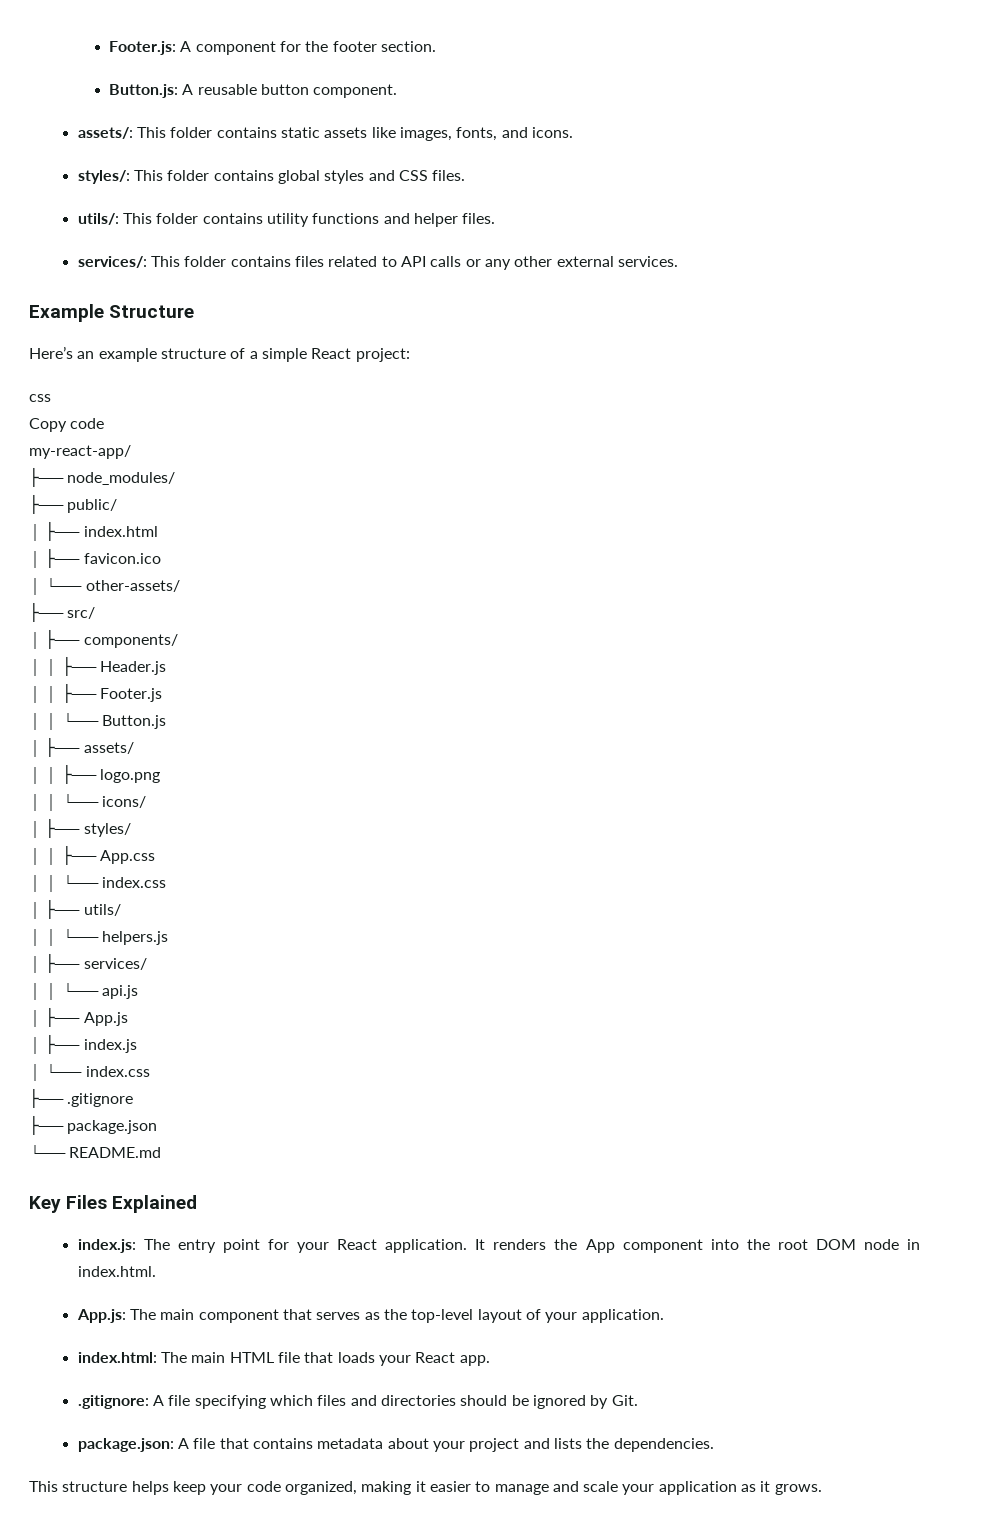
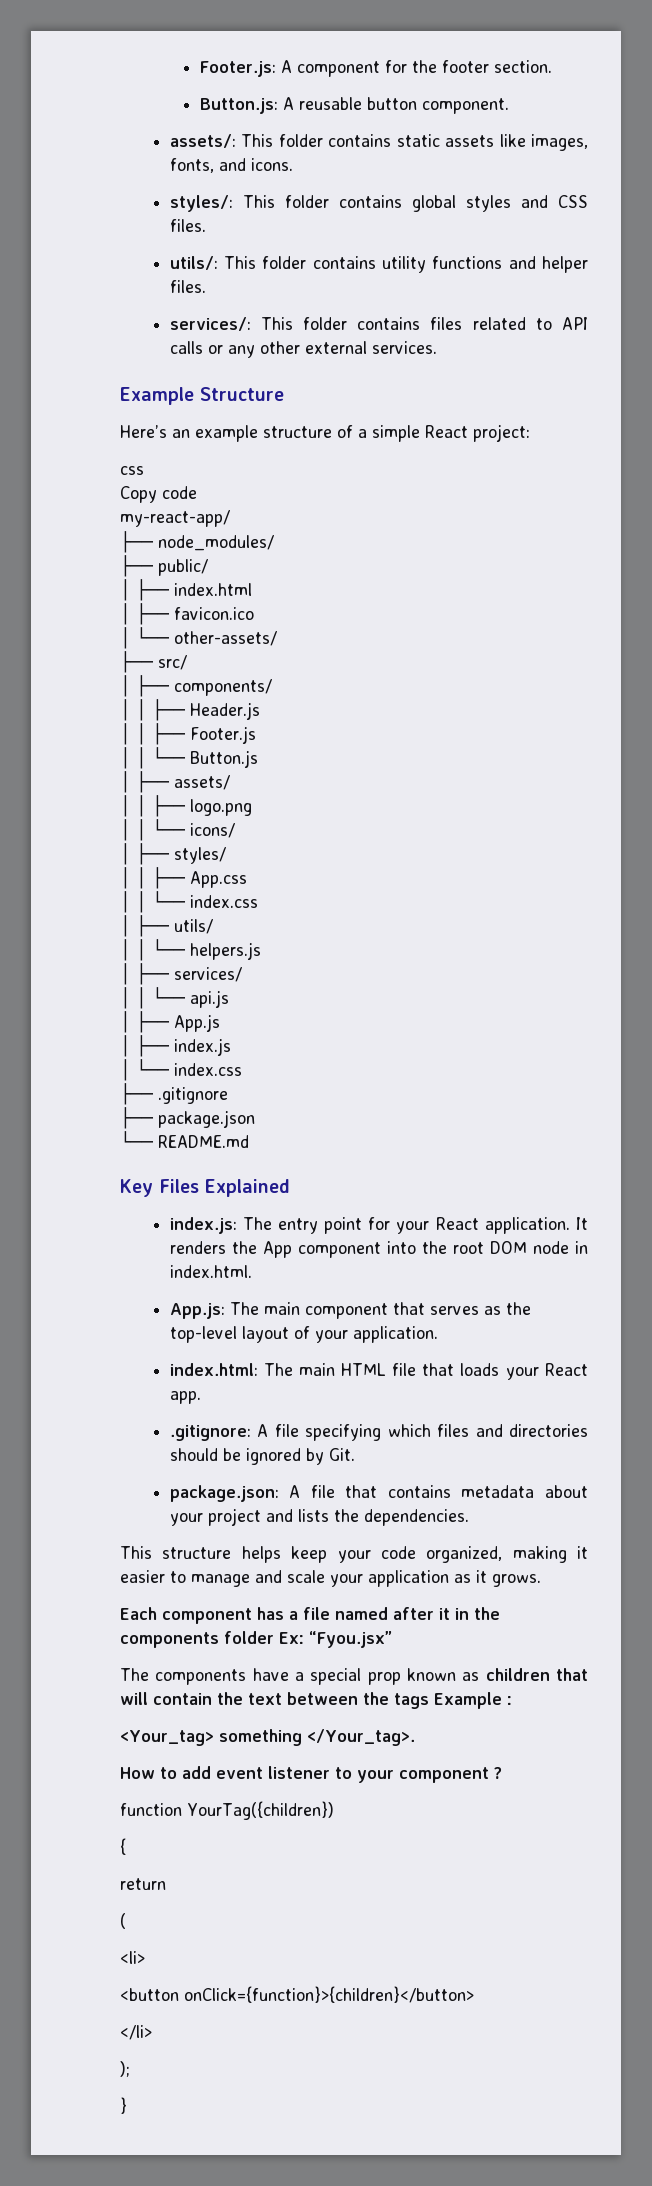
+ Each component has a file named after it in the components folder Ex: “Fyou.jsx”
+ The components have a special prop known as children that will contain the text between the tags Example :
+ <Your_tag> something </Your_tag>.
+ How to add event listener to your component ?
+ function YourTag({children})
+ {
+ return
+ (
+ <li>
+ <button onClick={function}>{children}</button>
+ </li>
+ );
+ }

